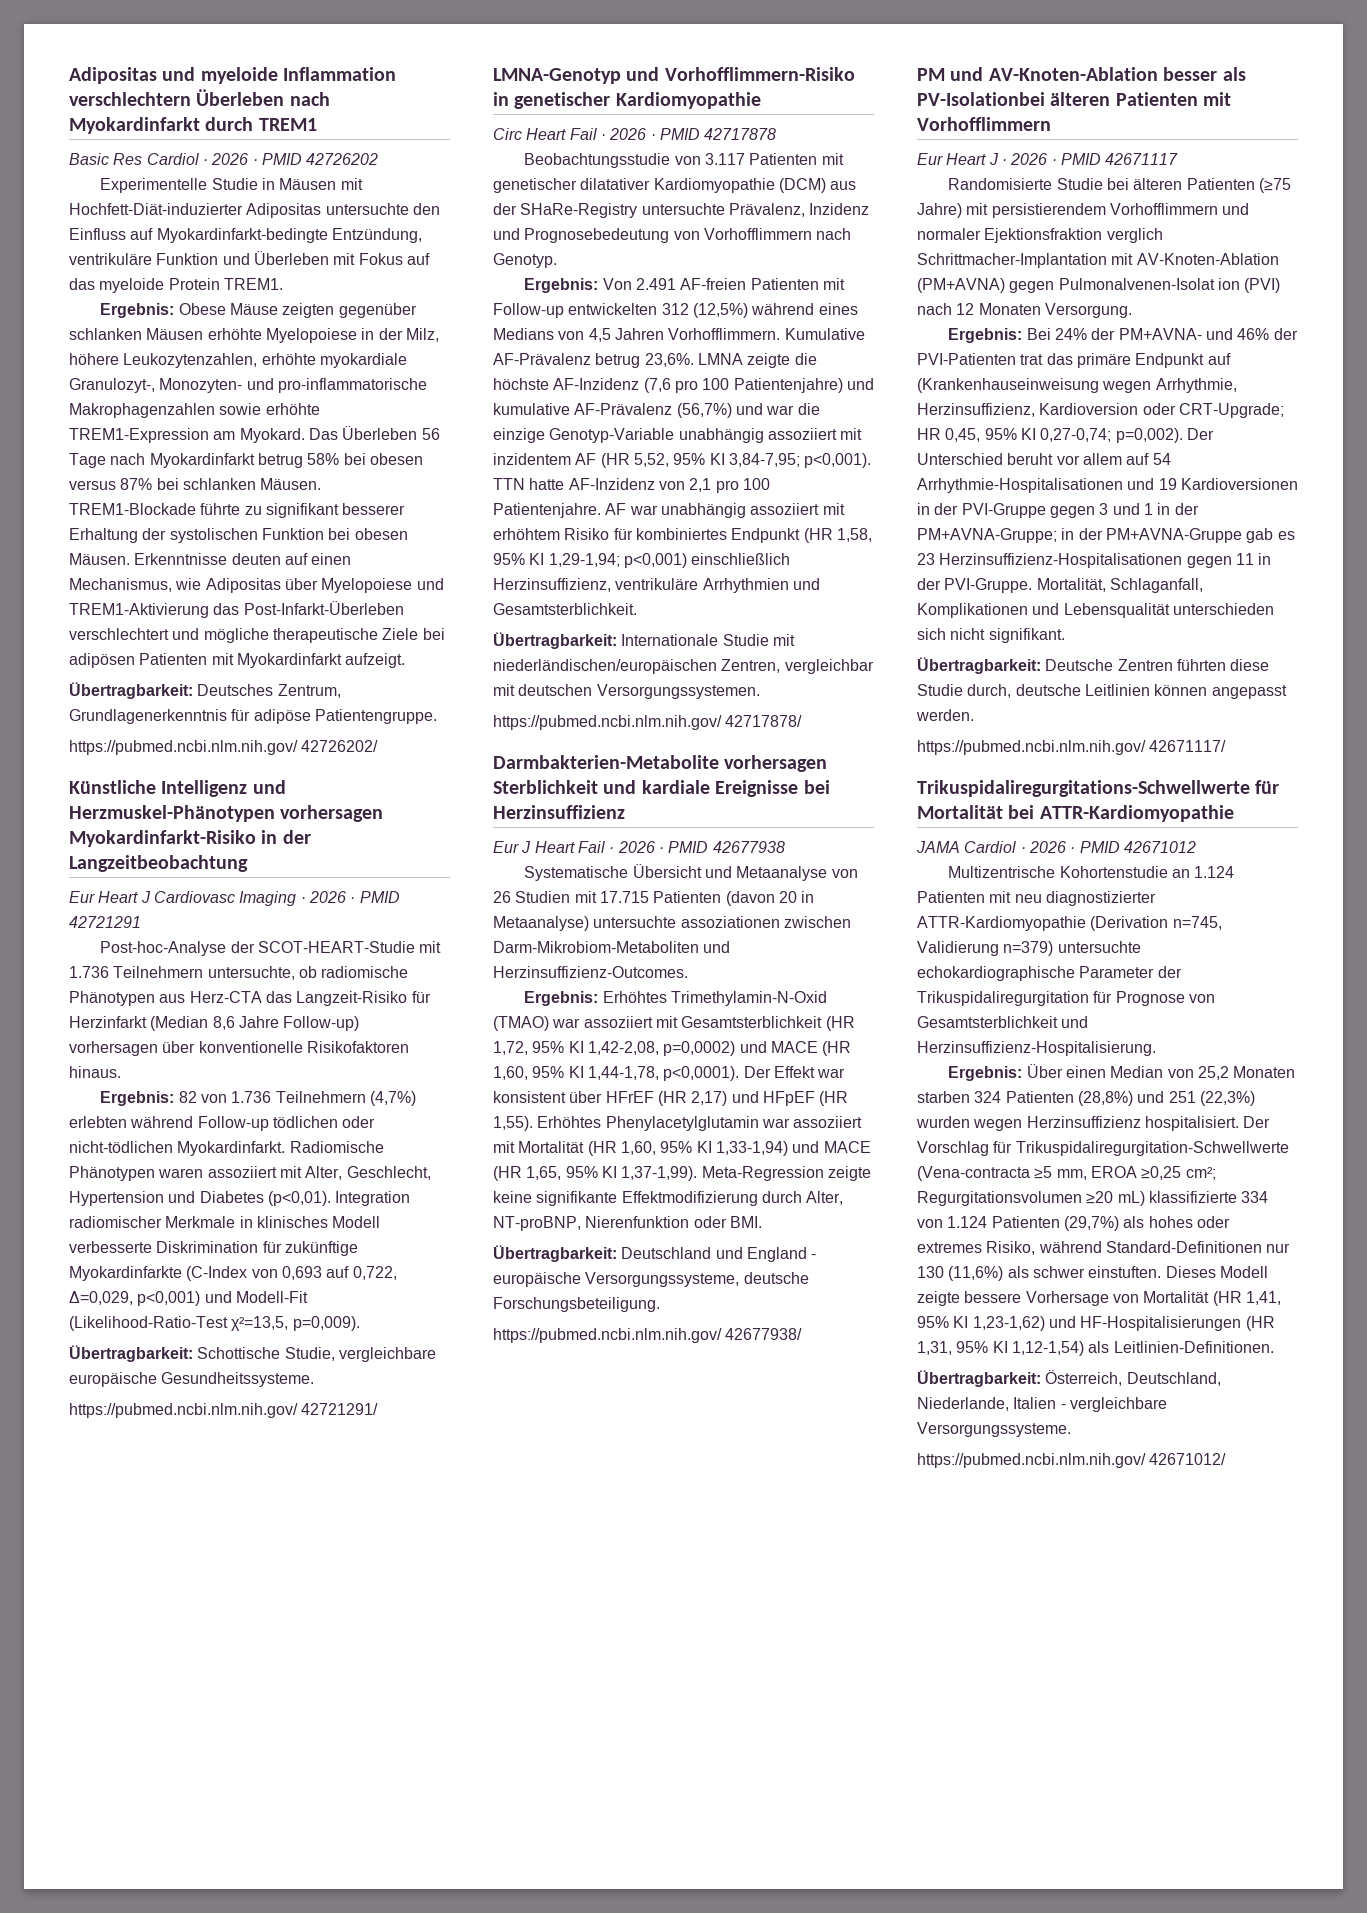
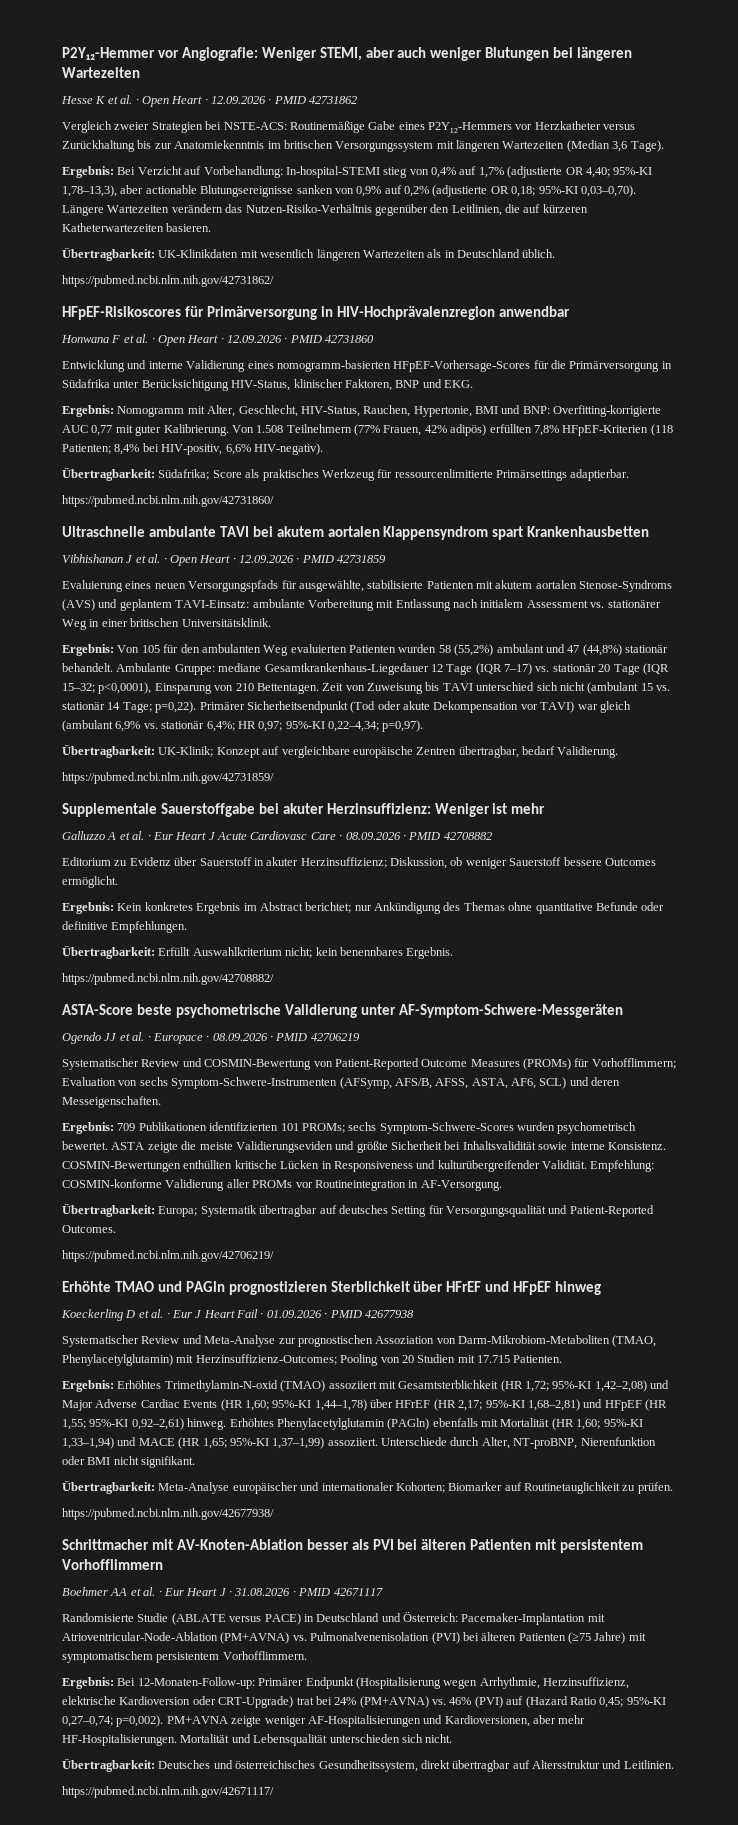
- Adipositas und myeloide Inflammation verschlechtern Überleben nach Myokardinfarkt durch TREM1
- Basic Res Cardiol · 2026 · PMID 42726202
- Experimentelle Studie in Mäusen mit Hochfett-Diät-induzierter Adipositas untersuchte den Einfluss auf Myokardinfarkt-bedingte Entzündung, ventrikuläre Funktion und Überleben mit Fokus auf das myeloide Protein TREM1.
- Ergebnis: Obese Mäuse zeigten gegenüber schlanken Mäusen erhöhte Myelopoiese in der Milz, höhere Leukozytenzahlen, erhöhte myokardiale Granulozyt-, Monozyten- und pro-inflammatorische Makrophagenzahlen sowie erhöhte TREM1-Expression am Myokard. Das Überleben 56 Tage nach Myokardinfarkt betrug 58% bei obesen versus 87% bei schlanken Mäusen. TREM1-Blockade führte zu signifikant besserer Erhaltung der systolischen Funktion bei obesen Mäusen. Erkenntnisse deuten auf einen Mechanismus, wie Adipositas über Myelopoiese und TREM1-Aktivierung das Post-Infarkt-Überleben verschlechtert und mögliche therapeutische Ziele bei adipösen Patienten mit Myokardinfarkt aufzeigt.
- Übertragbarkeit: Deutsches Zentrum, Grundlagenerkenntnis für adipöse Patientengruppe.
- https://pubmed.ncbi.nlm.nih.gov/ 42726202/
- Künstliche Intelligenz und Herzmuskel-Phänotypen vorhersagen Myokardinfarkt-Risiko in der Langzeitbeobachtung
- Eur Heart J Cardiovasc Imaging · 2026 · PMID 42721291
- Post-hoc-Analyse der SCOT-HEART-Studie mit 1.736 Teilnehmern untersuchte, ob radiomische Phänotypen aus Herz-CTA das Langzeit-Risiko für Herzinfarkt (Median 8,6 Jahre Follow-up) vorhersagen über konventionelle Risikofaktoren hinaus.
- Ergebnis: 82 von 1.736 Teilnehmern (4,7%) erlebten während Follow-up tödlichen oder nicht-tödlichen Myokardinfarkt. Radiomische Phänotypen waren assoziiert mit Alter, Geschlecht, Hypertension und Diabetes (p<0,01). Integration radiomischer Merkmale in klinisches Modell verbesserte Diskrimination für zukünftige Myokardinfarkte (C-Index von 0,693 auf 0,722, Δ=0,029, p<0,001) und Modell-Fit (Likelihood-Ratio-Test χ²=13,5, p=0,009).
- Übertragbarkeit: Schottische Studie, vergleichbare europäische Gesundheitssysteme.
- https://pubmed.ncbi.nlm.nih.gov/ 42721291/
- LMNA-Genotyp und Vorhofflimmern-Risiko in genetischer Kardiomyopathie
- Circ Heart Fail · 2026 · PMID 42717878
- Beobachtungsstudie von 3.117 Patienten mit genetischer dilatativer Kardiomyopathie (DCM) aus der SHaRe-Registry untersuchte Prävalenz, Inzidenz und Prognosebedeutung von Vorhofflimmern nach Genotyp.
- Ergebnis: Von 2.491 AF-freien Patienten mit Follow-up entwickelten 312 (12,5%) während eines Medians von 4,5 Jahren Vorhofflimmern. Kumulative AF-Prävalenz betrug 23,6%. LMNA zeigte die höchste AF-Inzidenz (7,6 pro 100 Patientenjahre) und kumulative AF-Prävalenz (56,7%) und war die einzige Genotyp-Variable unabhängig assoziiert mit inzidentem AF (HR 5,52, 95% KI 3,84-7,95; p<0,001). TTN hatte AF-Inzidenz von 2,1 pro 100 Patientenjahre. AF war unabhängig assoziiert mit erhöhtem Risiko für kombiniertes Endpunkt (HR 1,58, 95% KI 1,29-1,94; p<0,001) einschließlich Herzinsuffizienz, ventrikuläre Arrhythmien und Gesamtsterblichkeit.
- Übertragbarkeit: Internationale Studie mit niederländischen/europäischen Zentren, vergleichbar mit deutschen Versorgungssystemen.
- https://pubmed.ncbi.nlm.nih.gov/ 42717878/
- Darmbakterien-Metabolite vorhersagen Sterblichkeit und kardiale Ereignisse bei Herzinsuffizienz
- Eur J Heart Fail · 2026 · PMID 42677938
+ P2Y₁₂-Hemmer vor Angiografie: Weniger STEMI, aber auch weniger Blutungen bei längeren Wartezeiten
+ Hesse K et al. · Open Heart · 12.09.2026 · PMID 42731862
+ Vergleich zweier Strategien bei NSTE-ACS: Routinemäßige Gabe eines P2Y₁₂-Hemmers vor Herzkatheter versus Zurückhaltung bis zur Anatomiekenntnis im britischen Versorgungssystem mit längeren Wartezeiten (Median 3,6 Tage).
+ Ergebnis: Bei Verzicht auf Vorbehandlung: In-hospital-STEMI stieg von 0,4% auf 1,7% (adjustierte OR 4,40; 95%-KI 1,78–13,3), aber actionable Blutungsereignisse sanken von 0,9% auf 0,2% (adjustierte OR 0,18; 95%-KI 0,03–0,70). Längere Wartezeiten verändern das Nutzen-Risiko-Verhältnis gegenüber den Leitlinien, die auf kürzeren Katheterwartezeiten basieren.
+ Übertragbarkeit: UK-Klinikdaten mit wesentlich längeren Wartezeiten als in Deutschland üblich.
+ https://pubmed.ncbi.nlm.nih.gov/42731862/
+ HFpEF-Risikoscores für Primärversorgung in HIV-Hochprävalenzregion anwendbar
+ Honwana F et al. · Open Heart · 12.09.2026 · PMID 42731860
+ Entwicklung und interne Validierung eines nomogramm-basierten HFpEF-Vorhersage-Scores für die Primärversorgung in Südafrika unter Berücksichtigung HIV-Status, klinischer Faktoren, BNP und EKG.
+ Ergebnis: Nomogramm mit Alter, Geschlecht, HIV-Status, Rauchen, Hypertonie, BMI und BNP: Overfitting-korrigierte AUC 0,77 mit guter Kalibrierung. Von 1.508 Teilnehmern (77% Frauen, 42% adipös) erfüllten 7,8% HFpEF-Kriterien (118 Patienten; 8,4% bei HIV-positiv, 6,6% HIV-negativ).
+ Übertragbarkeit: Südafrika; Score als praktisches Werkzeug für ressourcenlimitierte Primärsettings adaptierbar.
+ https://pubmed.ncbi.nlm.nih.gov/42731860/
+ Ultraschnelle ambulante TAVI bei akutem aortalen Klappensyndrom spart Krankenhausbetten
+ Vibhishanan J et al. · Open Heart · 12.09.2026 · PMID 42731859
+ Evaluierung eines neuen Versorgungspfads für ausgewählte, stabilisierte Patienten mit akutem aortalen Stenose-Syndroms (AVS) und geplantem TAVI-Einsatz: ambulante Vorbereitung mit Entlassung nach initialem Assessment vs. stationärer Weg in einer britischen Universitätsklinik.
+ Ergebnis: Von 105 für den ambulanten Weg evaluierten Patienten wurden 58 (55,2%) ambulant und 47 (44,8%) stationär behandelt. Ambulante Gruppe: mediane Gesamtkrankenhaus-Liegedauer 12 Tage (IQR 7–17) vs. stationär 20 Tage (IQR 15–32; p<0,0001), Einsparung von 210 Bettentagen. Zeit von Zuweisung bis TAVI unterschied sich nicht (ambulant 15 vs. stationär 14 Tage; p=0,22). Primärer Sicherheitsendpunkt (Tod oder akute Dekompensation vor TAVI) war gleich (ambulant 6,9% vs. stationär 6,4%; HR 0,97; 95%-KI 0,22–4,34; p=0,97).
+ Übertragbarkeit: UK-Klinik; Konzept auf vergleichbare europäische Zentren übertragbar, bedarf Validierung.
+ https://pubmed.ncbi.nlm.nih.gov/42731859/
+ Supplementale Sauerstoffgabe bei akuter Herzinsuffizienz: Weniger ist mehr
+ Galluzzo A et al. · Eur Heart J Acute Cardiovasc Care · 08.09.2026 · PMID 42708882
+ Editorium zu Evidenz über Sauerstoff in akuter Herzinsuffizienz; Diskussion, ob weniger Sauerstoff bessere Outcomes ermöglicht.
+ Ergebnis: Kein konkretes Ergebnis im Abstract berichtet; nur Ankündigung des Themas ohne quantitative Befunde oder definitive Empfehlungen.
+ Übertragbarkeit: Erfüllt Auswahlkriterium nicht; kein benennbares Ergebnis.
+ https://pubmed.ncbi.nlm.nih.gov/42708882/
+ ASTA-Score beste psychometrische Validierung unter AF-Symptom-Schwere-Messgeräten
+ Ogendo JJ et al. · Europace · 08.09.2026 · PMID 42706219
+ Systematischer Review und COSMIN-Bewertung von Patient-Reported Outcome Measures (PROMs) für Vorhofflimmern; Evaluation von sechs Symptom-Schwere-Instrumenten (AFSymp, AFS/B, AFSS, ASTA, AF6, SCL) und deren Messeigenschaften.
+ Ergebnis: 709 Publikationen identifizierten 101 PROMs; sechs Symptom-Schwere-Scores wurden psychometrisch bewertet. ASTA zeigte die meiste Validierungseviden und größte Sicherheit bei Inhaltsvalidität sowie interne Konsistenz. COSMIN-Bewertungen enthüllten kritische Lücken in Responsiveness und kulturübergreifender Validität. Empfehlung: COSMIN-konforme Validierung aller PROMs vor Routineintegration in AF-Versorgung.
+ Übertragbarkeit: Europa; Systematik übertragbar auf deutsches Setting für Versorgungsqualität und Patient-Reported Outcomes.
+ https://pubmed.ncbi.nlm.nih.gov/42706219/
+ Erhöhte TMAO und PAGln prognostizieren Sterblichkeit über HFrEF und HFpEF hinweg
+ Koeckerling D et al. · Eur J Heart Fail · 01.09.2026 · PMID 42677938
- Systematische Übersicht und Metaanalyse von 26 Studien mit 17.715 Patienten (davon 20 in Metaanalyse) untersuchte assoziationen zwischen Darm-Mikrobiom-Metaboliten und Herzinsuffizienz-Outcomes.
+ Systematischer Review und Meta-Analyse zur prognostischen Assoziation von Darm-Mikrobiom-Metaboliten (TMAO, Phenylacetylglutamin) mit Herzinsuffizienz-Outcomes; Pooling von 20 Studien mit 17.715 Patienten.
- Ergebnis: Erhöhtes Trimethylamin-N-Oxid (TMAO) war assoziiert mit Gesamtsterblichkeit (HR 1,72, 95% KI 1,42-2,08, p=0,0002) und MACE (HR 1,60, 95% KI 1,44-1,78, p<0,0001). Der Effekt war konsistent über HFrEF (HR 2,17) und HFpEF (HR 1,55). Erhöhtes Phenylacetylglutamin war assoziiert mit Mortalität (HR 1,60, 95% KI 1,33-1,94) und MACE (HR 1,65, 95% KI 1,37-1,99). Meta-Regression zeigte keine signifikante Effektmodifizierung durch Alter, NT-proBNP, Nierenfunktion oder BMI.
- Übertragbarkeit: Deutschland und England - europäische Versorgungssysteme, deutsche Forschungsbeteiligung.
- https://pubmed.ncbi.nlm.nih.gov/ 42677938/
- PM und AV-Knoten-Ablation besser als PV-Isolationbei älteren Patienten mit Vorhofflimmern
+ Ergebnis: Erhöhtes Trimethylamin-N-oxid (TMAO) assoziiert mit Gesamtsterblichkeit (HR 1,72; 95%-KI 1,42–2,08) und Major Adverse Cardiac Events (HR 1,60; 95%-KI 1,44–1,78) über HFrEF (HR 2,17; 95%-KI 1,68–2,81) und HFpEF (HR 1,55; 95%-KI 0,92–2,61) hinweg. Erhöhtes Phenylacetylglutamin (PAGln) ebenfalls mit Mortalität (HR 1,60; 95%-KI 1,33–1,94) und MACE (HR 1,65; 95%-KI 1,37–1,99) assoziiert. Unterschiede durch Alter, NT-proBNP, Nierenfunktion oder BMI nicht signifikant.
+ Übertragbarkeit: Meta-Analyse europäischer und internationaler Kohorten; Biomarker auf Routinetauglichkeit zu prüfen.
+ https://pubmed.ncbi.nlm.nih.gov/42677938/
+ Schrittmacher mit AV-Knoten-Ablation besser als PVI bei älteren Patienten mit persistentem Vorhofflimmern
- Eur Heart J · 2026 · PMID 42671117
+ Boehmer AA et al. · Eur Heart J · 31.08.2026 · PMID 42671117
- Randomisierte Studie bei älteren Patienten (≥75 Jahre) mit persistierendem Vorhofflimmern und normaler Ejektionsfraktion verglich Schrittmacher-Implantation mit AV-Knoten-Ablation (PM+AVNA) gegen Pulmonalvenen-Isolat ion (PVI) nach 12 Monaten Versorgung.
- Ergebnis: Bei 24% der PM+AVNA- und 46% der PVI-Patienten trat das primäre Endpunkt auf (Krankenhauseinweisung wegen Arrhythmie, Herzinsuffizienz, Kardioversion oder CRT-Upgrade; HR 0,45, 95% KI 0,27-0,74; p=0,002). Der Unterschied beruht vor allem auf 54 Arrhythmie-Hospitalisationen und 19 Kardioversionen in der PVI-Gruppe gegen 3 und 1 in der PM+AVNA-Gruppe; in der PM+AVNA-Gruppe gab es 23 Herzinsuffizienz-Hospitalisationen gegen 11 in der PVI-Gruppe. Mortalität, Schlaganfall, Komplikationen und Lebensqualität unterschieden sich nicht signifikant.
- Übertragbarkeit: Deutsche Zentren führten diese Studie durch, deutsche Leitlinien können angepasst werden.
- https://pubmed.ncbi.nlm.nih.gov/ 42671117/
- Trikuspidaliregurgitations-Schwellwerte für Mortalität bei ATTR-Kardiomyopathie
- JAMA Cardiol · 2026 · PMID 42671012
- Multizentrische Kohortenstudie an 1.124 Patienten mit neu diagnostizierter ATTR-Kardiomyopathie (Derivation n=745, Validierung n=379) untersuchte echokardiographische Parameter der Trikuspidaliregurgitation für Prognose von Gesamtsterblichkeit und Herzinsuffizienz-Hospitalisierung.
- Ergebnis: Über einen Median von 25,2 Monaten starben 324 Patienten (28,8%) und 251 (22,3%) wurden wegen Herzinsuffizienz hospitalisiert. Der Vorschlag für Trikuspidaliregurgitation-Schwellwerte (Vena-contracta ≥5 mm, EROA ≥0,25 cm²; Regurgitationsvolumen ≥20 mL) klassifizierte 334 von 1.124 Patienten (29,7%) als hohes oder extremes Risiko, während Standard-Definitionen nur 130 (11,6%) als schwer einstuften. Dieses Modell zeigte bessere Vorhersage von Mortalität (HR 1,41, 95% KI 1,23-1,62) und HF-Hospitalisierungen (HR 1,31, 95% KI 1,12-1,54) als Leitlinien-Definitionen.
- Übertragbarkeit: Österreich, Deutschland, Niederlande, Italien - vergleichbare Versorgungssysteme.
- https://pubmed.ncbi.nlm.nih.gov/ 42671012/
+ Randomisierte Studie (ABLATE versus PACE) in Deutschland und Österreich: Pacemaker-Implantation mit Atrioventricular-Node-Ablation (PM+AVNA) vs. Pulmonalvenenisolation (PVI) bei älteren Patienten (≥75 Jahre) mit symptomatischem persistentem Vorhofflimmern.
+ Ergebnis: Bei 12-Monaten-Follow-up: Primärer Endpunkt (Hospitalisierung wegen Arrhythmie, Herzinsuffizienz, elektrische Kardioversion oder CRT-Upgrade) trat bei 24% (PM+AVNA) vs. 46% (PVI) auf (Hazard Ratio 0,45; 95%-KI 0,27–0,74; p=0,002). PM+AVNA zeigte weniger AF-Hospitalisierungen und Kardioversionen, aber mehr HF-Hospitalisierungen. Mortalität und Lebensqualität unterschieden sich nicht.
+ Übertragbarkeit: Deutsches und österreichisches Gesundheitssystem, direkt übertragbar auf Altersstruktur und Leitlinien.
+ https://pubmed.ncbi.nlm.nih.gov/42671117/

